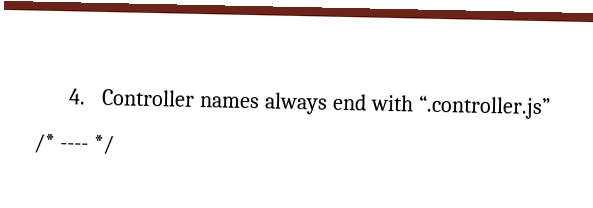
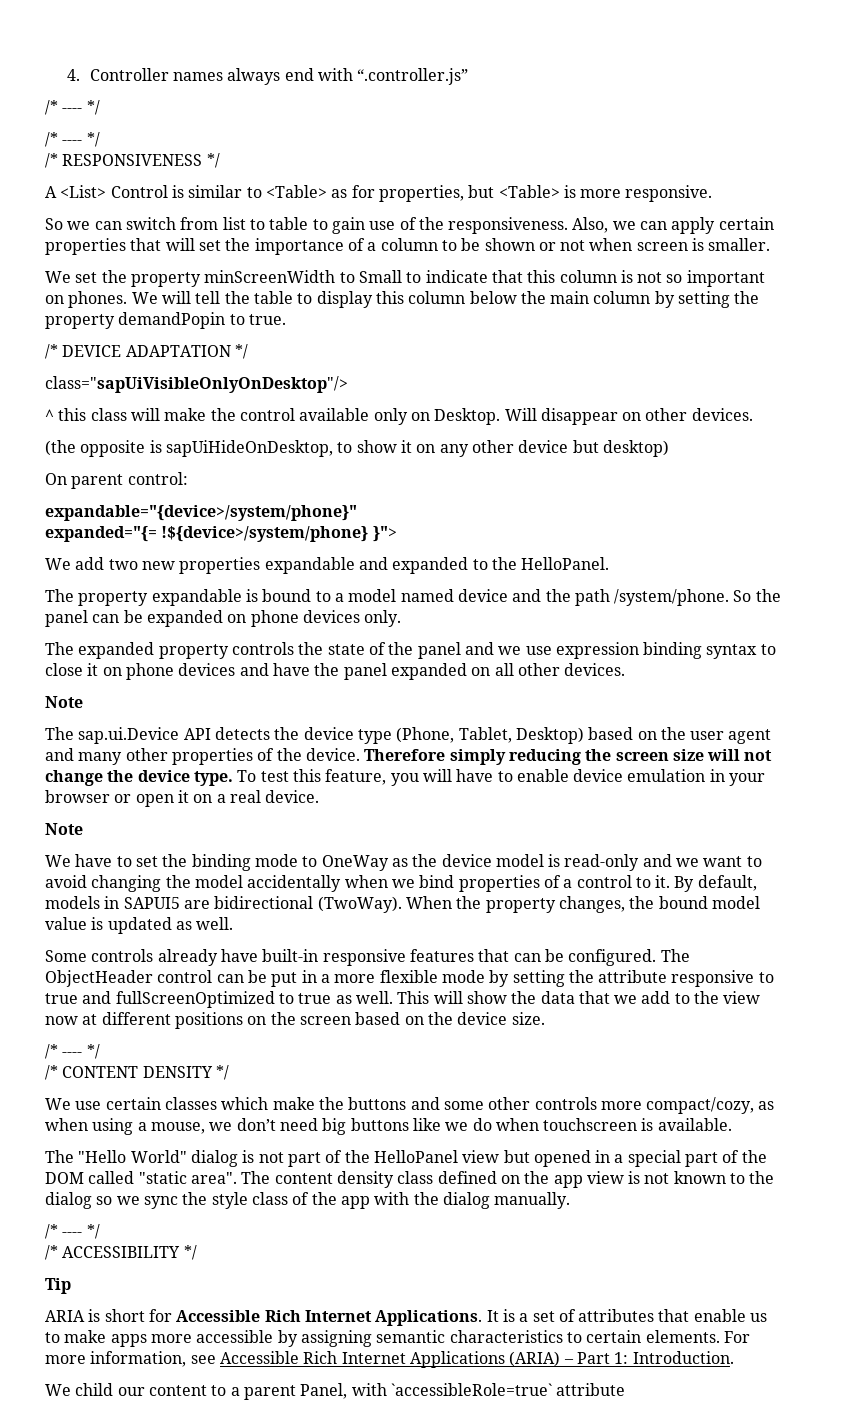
  4. Controller names always end with “.controller.js”
  /* ---- */
+ /* ---- */
+ /* RESPONSIVENESS */
+ A <List> Control is similar to <Table> as for properties, but <Table> is more responsive.
+ So we can switch from list to table to gain use of the responsiveness. Also, we can apply certain properties that will set the importance of a column to be shown or not when screen is smaller.
+ We set the property minScreenWidth to Small to indicate that this column is not so important on phones. We will tell the table to display this column below the main column by setting the property demandPopin to true.
+ /* DEVICE ADAPTATION */
+ class="sapUiVisibleOnlyOnDesktop"/>
+ ^ this class will make the control available only on Desktop. Will disappear on other devices.
+ (the opposite is sapUiHideOnDesktop, to show it on any other device but desktop)
+ On parent control:
+ expandable="{device>/system/phone}"
+ expanded="{= !${device>/system/phone} }">
+ We add two new properties expandable and expanded to the HelloPanel.
+ The property expandable is bound to a model named device and the path /system/phone. So the panel can be expanded on phone devices only.
+ The expanded property controls the state of the panel and we use expression binding syntax to close it on phone devices and have the panel expanded on all other devices.
+ Note
+ The sap.ui.Device API detects the device type (Phone, Tablet, Desktop) based on the user agent and many other properties of the device. Therefore simply reducing the screen size will not change the device type. To test this feature, you will have to enable device emulation in your browser or open it on a real device.
+ Note
+ We have to set the binding mode to OneWay as the device model is read-only and we want to avoid changing the model accidentally when we bind properties of a control to it. By default, models in SAPUI5 are bidirectional (TwoWay). When the property changes, the bound model value is updated as well.
+ Some controls already have built-in responsive features that can be configured. The ObjectHeader control can be put in a more flexible mode by setting the attribute responsive to true and fullScreenOptimized to true as well. This will show the data that we add to the view now at different positions on the screen based on the device size.
+ /* ---- */
+ /* CONTENT DENSITY */
+ We use certain classes which make the buttons and some other controls more compact/cozy, as when using a mouse, we don’t need big buttons like we do when touchscreen is available.
+ The "Hello World" dialog is not part of the HelloPanel view but opened in a special part of the DOM called "static area". The content density class defined on the app view is not known to the dialog so we sync the style class of the app with the dialog manually.
+ /* ---- */
+ /* ACCESSIBILITY */
+ Tip
+ ARIA is short for Accessible Rich Internet Applications. It is a set of attributes that enable us to make apps more accessible by assigning semantic characteristics to certain elements. For more information, see Accessible Rich Internet Applications (ARIA) – Part 1: Introduction.
+ We child our content to a parent Panel, with `accessibleRole=true` attribute

